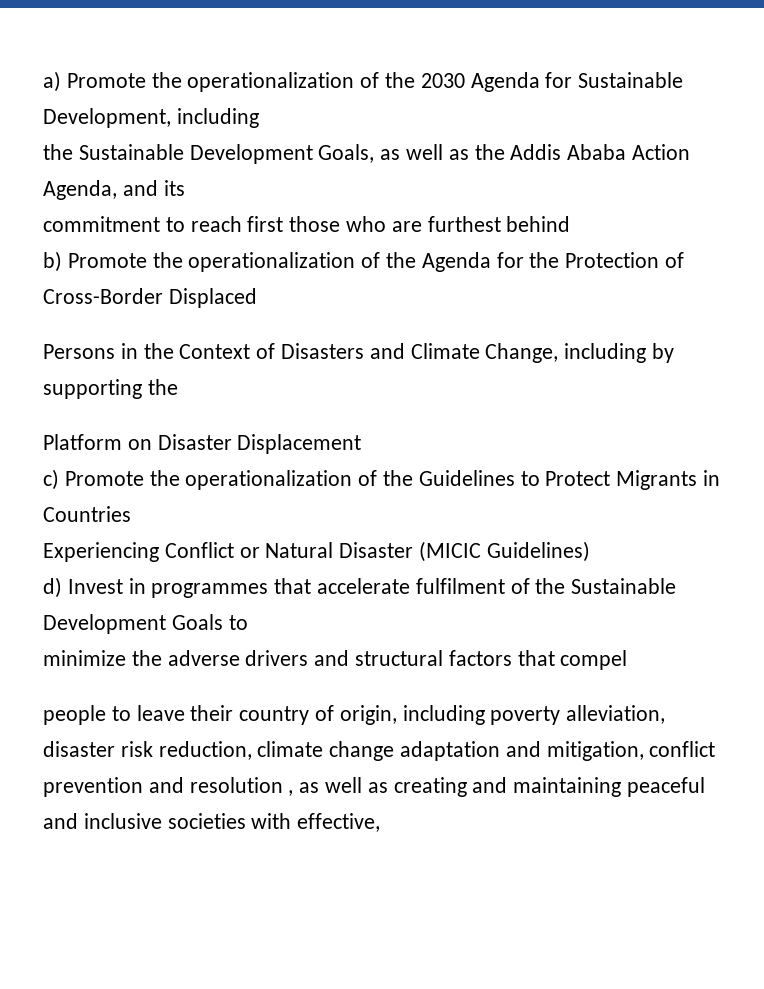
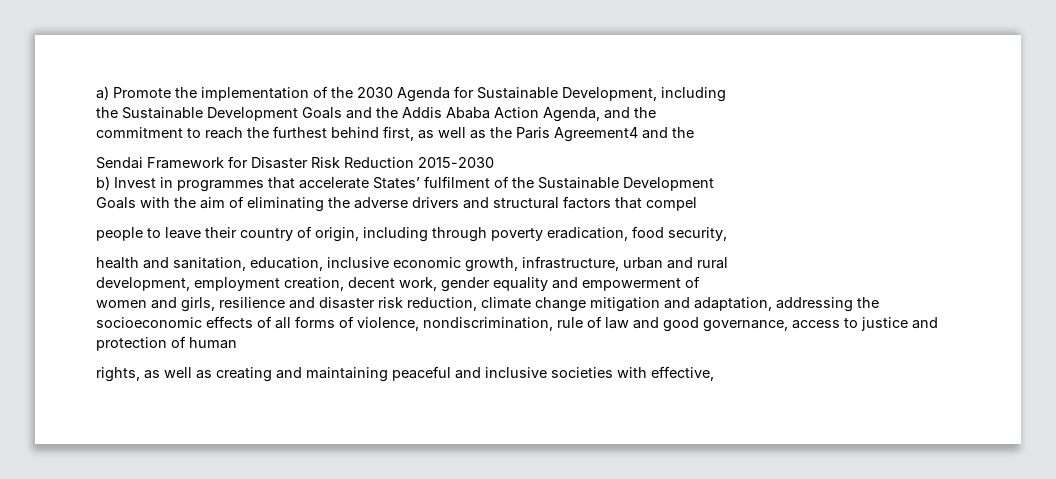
- a) Promote the operationalization of the 2030 Agenda for Sustainable Development, including
+ a) Promote the implementation of the 2030 Agenda for Sustainable Development, including
- the Sustainable Development Goals, as well as the Addis Ababa Action Agenda, and its
+ the Sustainable Development Goals and the Addis Ababa Action Agenda, and the
- commitment to reach first those who are furthest behind
- b) Promote the operationalization of the Agenda for the Protection of Cross-Border Displaced
- Persons in the Context of Disasters and Climate Change, including by supporting the
- Platform on Disaster Displacement
- c) Promote the operationalization of the Guidelines to Protect Migrants in Countries
- Experiencing Conflict or Natural Disaster (MICIC Guidelines)
- d) Invest in programmes that accelerate fulfilment of the Sustainable Development Goals to
- minimize the adverse drivers and structural factors that compel
+ commitment to reach the furthest behind first, as well as the Paris Agreement4 and the
+ Sendai Framework for Disaster Risk Reduction 2015-2030
+ b) Invest in programmes that accelerate States’ fulfilment of the Sustainable Development
+ Goals with the aim of eliminating the adverse drivers and structural factors that compel
- people to leave their country of origin, including poverty alleviation, disaster risk reduction, climate change adaptation and mitigation, conflict prevention and resolution , as well as creating and maintaining peaceful and inclusive societies with effective,
+ people to leave their country of origin, including through poverty eradication, food security,
+ health and sanitation, education, inclusive economic growth, infrastructure, urban and rural
+ development, employment creation, decent work, gender equality and empowerment of
+ women and girls, resilience and disaster risk reduction, climate change mitigation and adaptation, addressing the socioeconomic effects of all forms of violence, nondiscrimination, rule of law and good governance, access to justice and protection of human
+ rights, as well as creating and maintaining peaceful and inclusive societies with effective,

